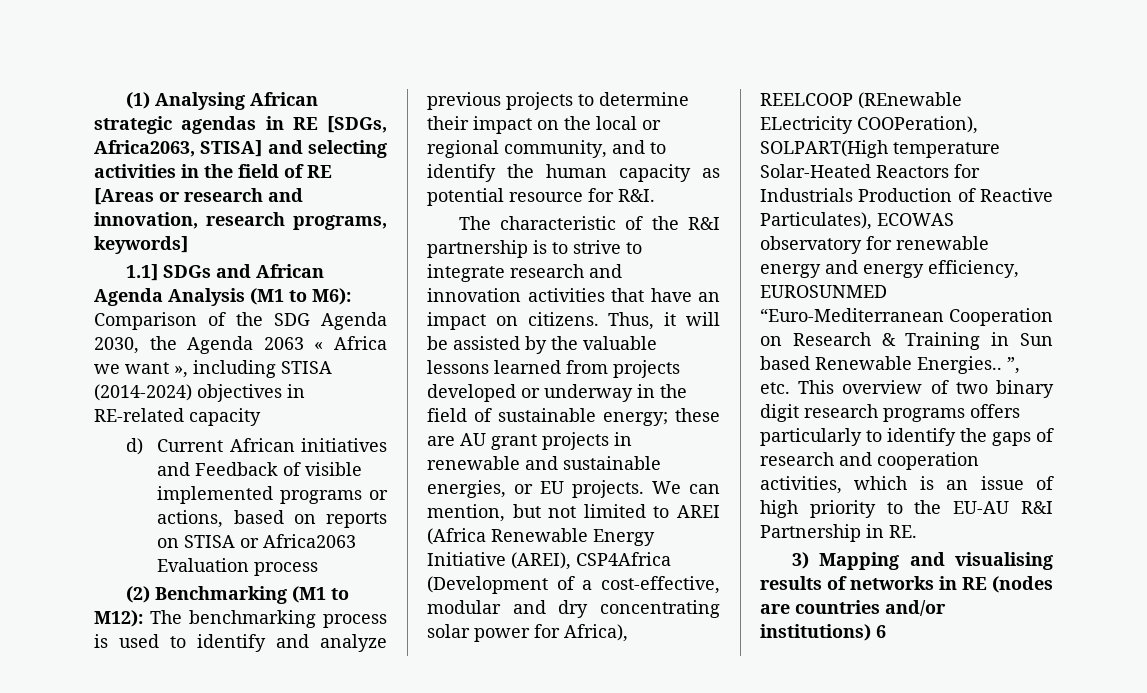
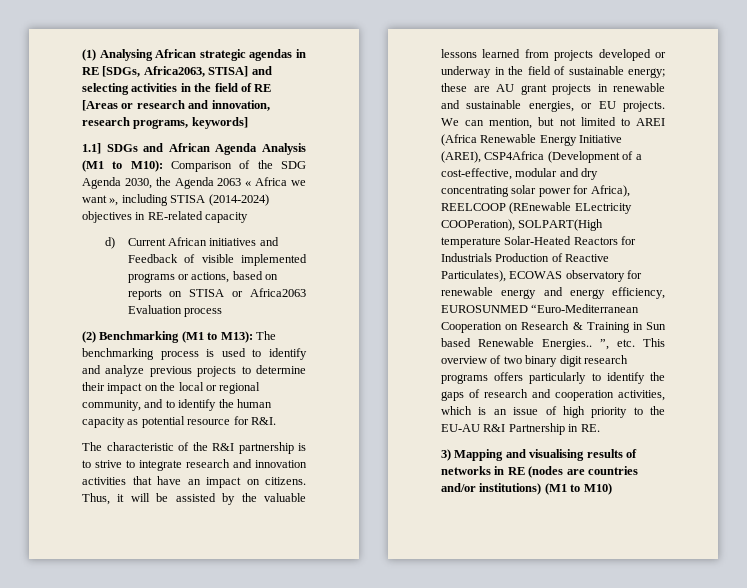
- 1.1] SDGs and African Agenda Analysis (M1 to M6): Comparison of the SDG Agenda 2030, the Agenda 2063 « Africa we want », including STISA (2014-2024) objectives in RE-related capacity
+ 1.1] SDGs and African Agenda Analysis (M1 to M10): Comparison of the SDG Agenda 2030, the Agenda 2063 « Africa we want », including STISA (2014-2024) objectives in RE-related capacity
- (2) Benchmarking (M1 to M12): The benchmarking process is used to identify and analyze previous projects to determine their impact on the local or regional community, and to identify the human capacity as potential resource for R&I.
+ (2) Benchmarking (M1 to M13): The benchmarking process is used to identify and analyze previous projects to determine their impact on the local or regional community, and to identify the human capacity as potential resource for R&I.
- 3) Mapping and visualising results of networks in RE (nodes are countries and/or institutions) 6
+ 3) Mapping and visualising results of networks in RE (nodes are countries and/or institutions) (M1 to M10)

